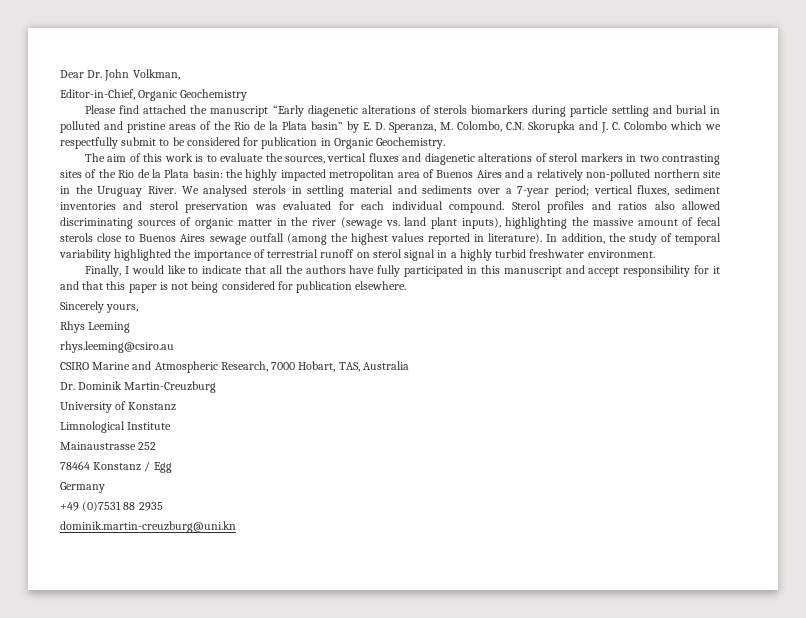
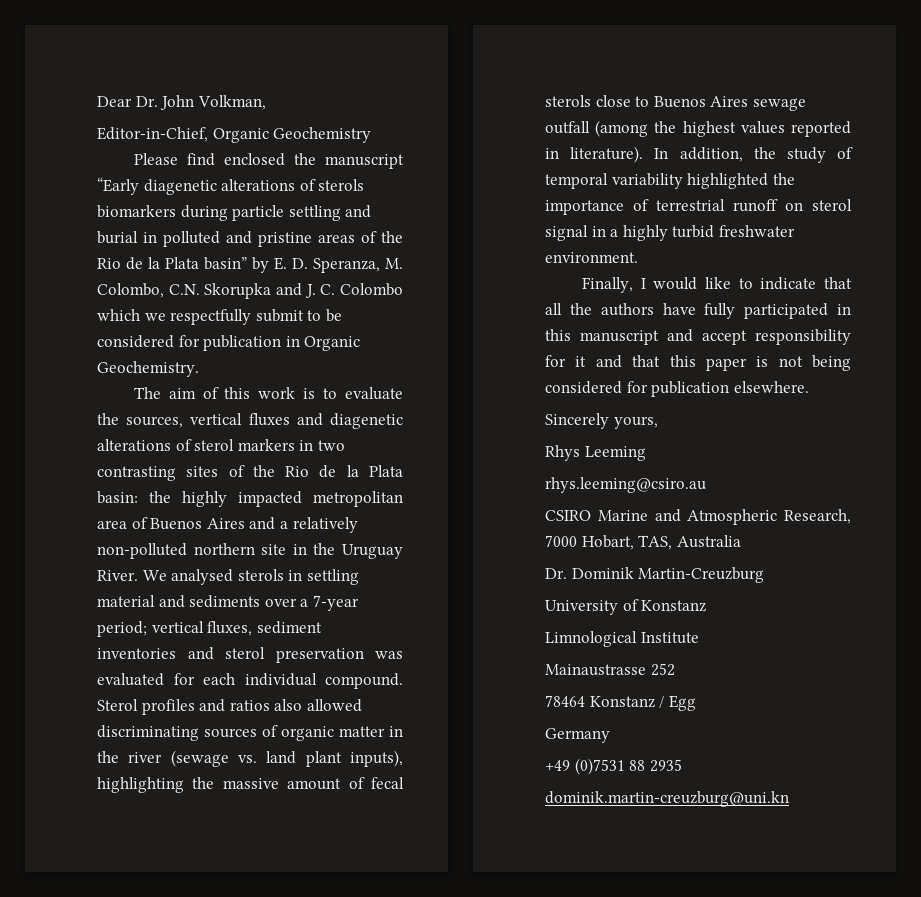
- Please find attached the manuscript “Early diagenetic alterations of sterols biomarkers during particle settling and burial in polluted and pristine areas of the Rio de la Plata basin” by E. D. Speranza, M. Colombo, C.N. Skorupka and J. C. Colombo which we respectfully submit to be considered for publication in Organic Geochemistry.
+ Please find enclosed the manuscript “Early diagenetic alterations of sterols biomarkers during particle settling and burial in polluted and pristine areas of the Rio de la Plata basin” by E. D. Speranza, M. Colombo, C.N. Skorupka and J. C. Colombo which we respectfully submit to be considered for publication in Organic Geochemistry.

